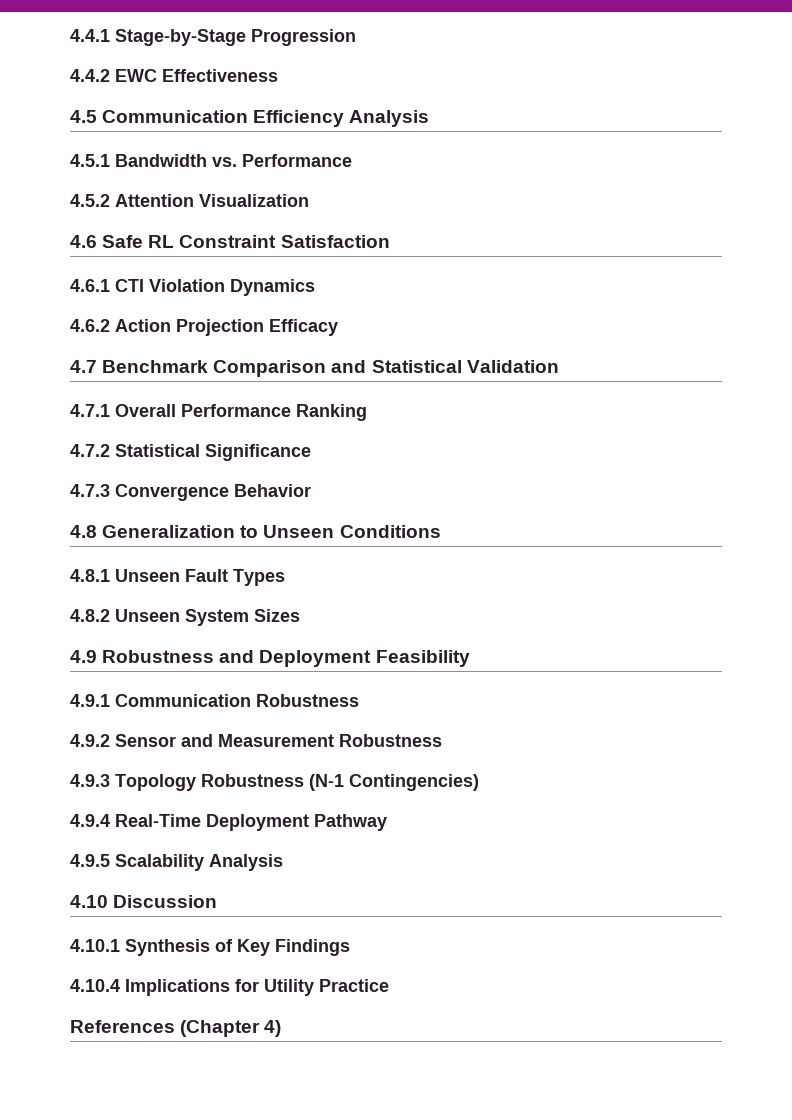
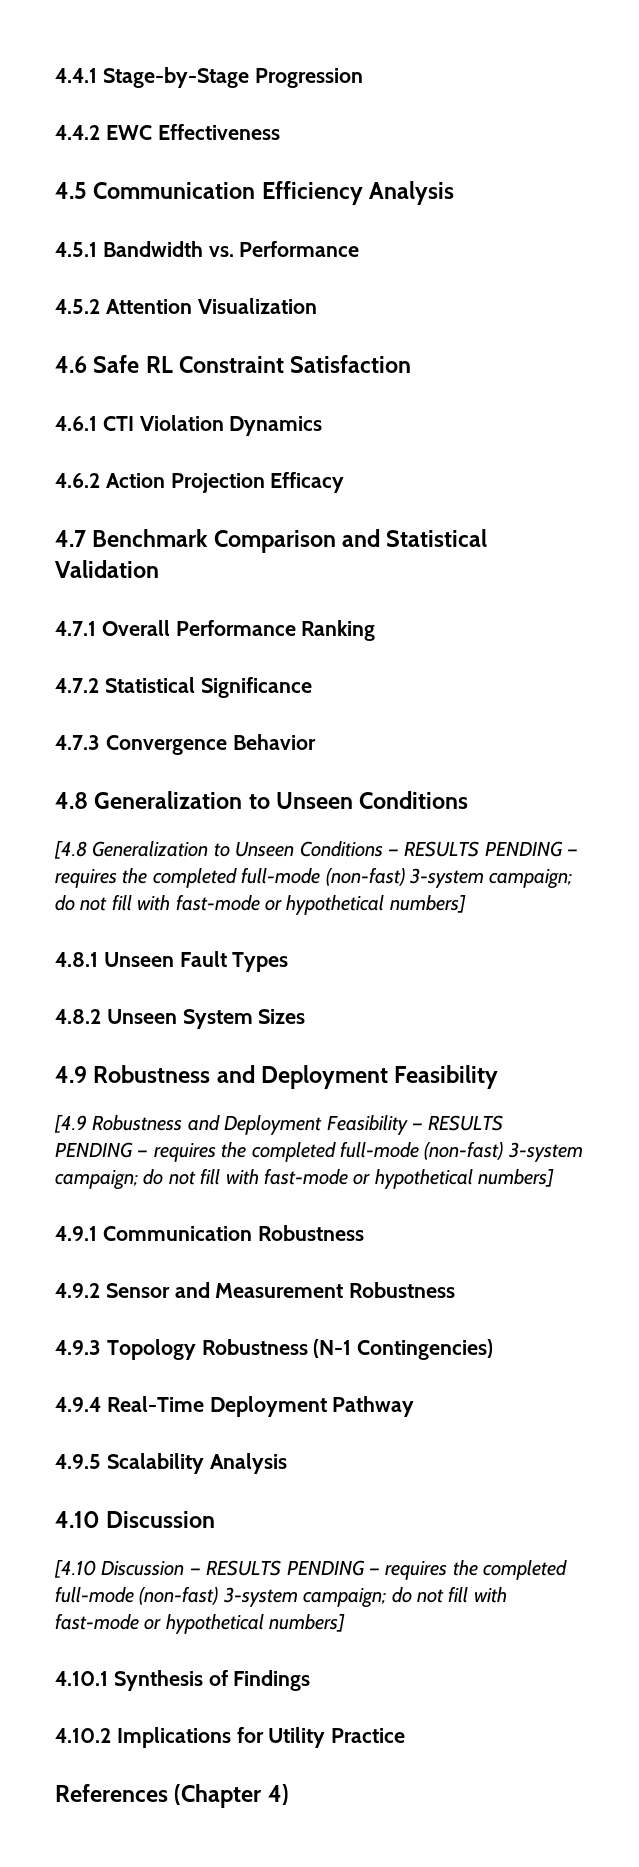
+ [4.8 Generalization to Unseen Conditions — RESULTS PENDING — requires the completed full-mode (non-fast) 3-system campaign; do not fill with fast-mode or hypothetical numbers]
+ [4.9 Robustness and Deployment Feasibility — RESULTS PENDING — requires the completed full-mode (non-fast) 3-system campaign; do not fill with fast-mode or hypothetical numbers]
+ [4.10 Discussion — RESULTS PENDING — requires the completed full-mode (non-fast) 3-system campaign; do not fill with fast-mode or hypothetical numbers]
- 4.10.1 Synthesis of Key Findings
+ 4.10.1 Synthesis of Findings
- 4.10.4 Implications for Utility Practice
+ 4.10.2 Implications for Utility Practice

